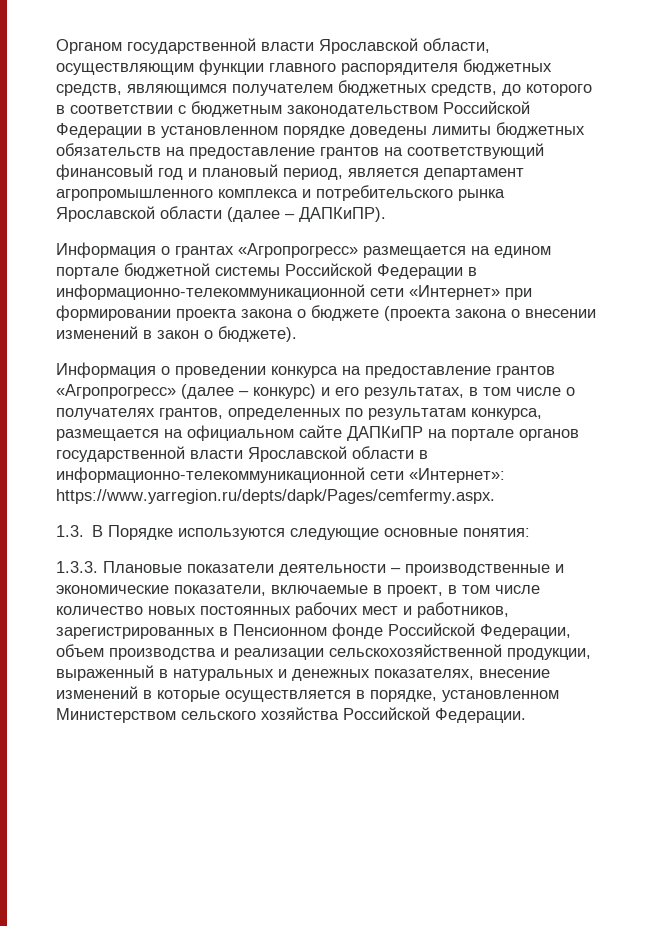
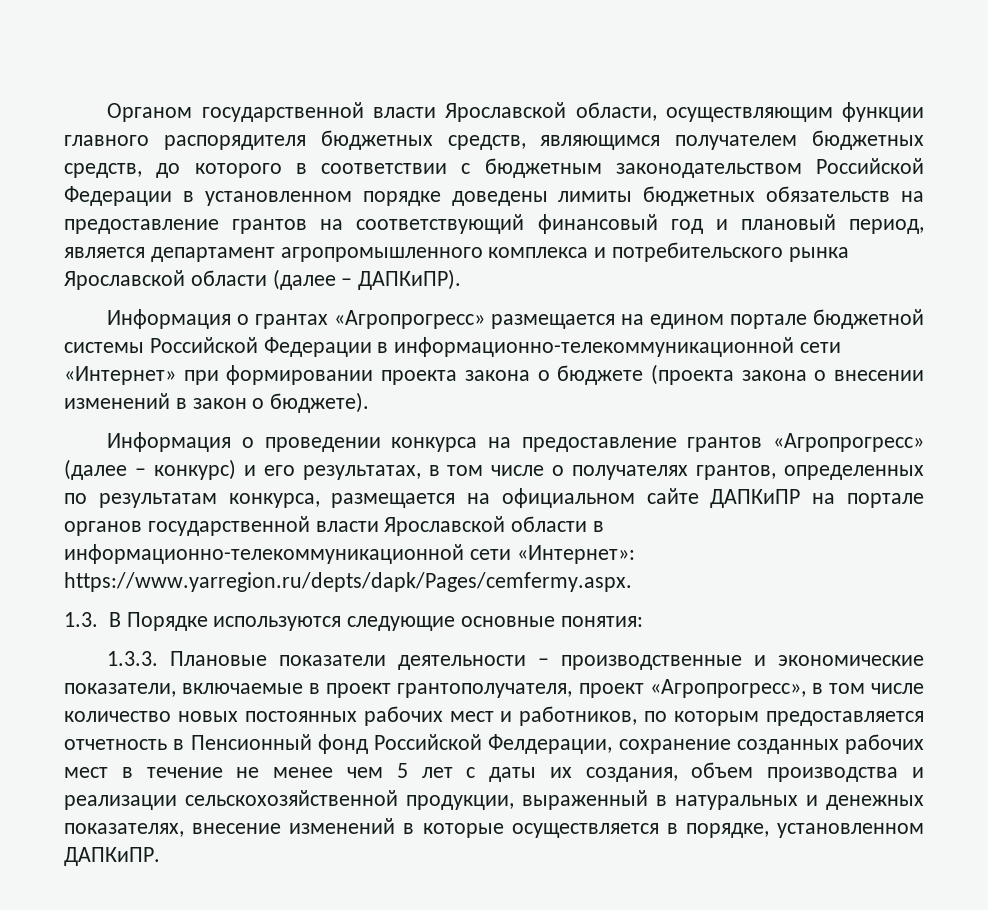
- 1.3.3. Плановые показатели деятельности – производственные и экономические показатели, включаемые в проект, в том числе количество новых постоянных рабочих мест и работников, зарегистрированных в Пенсионном фонде Российской Федерации, объем производства и реализации сельскохозяйственной продукции, выраженный в натуральных и денежных показателях, внесение изменений в которые осуществляется в порядке, установленном Министерством сельского хозяйства Российской Федерации.
+ 1.3.3. Плановые показатели деятельности – производственные и экономические показатели, включаемые в проект грантополучателя, проект «Агропрогресс», в том числе количество новых постоянных рабочих мест и работников, по которым предоставляется отчетность в Пенсионный фонд Российской Фелдерации, сохранение созданных рабочих мест в течение не менее чем 5 лет с даты их создания, объем производства и реализации сельскохозяйственной продукции, выраженный в натуральных и денежных показателях, внесение изменений в которые осуществляется в порядке, установленном ДАПКиПР.

